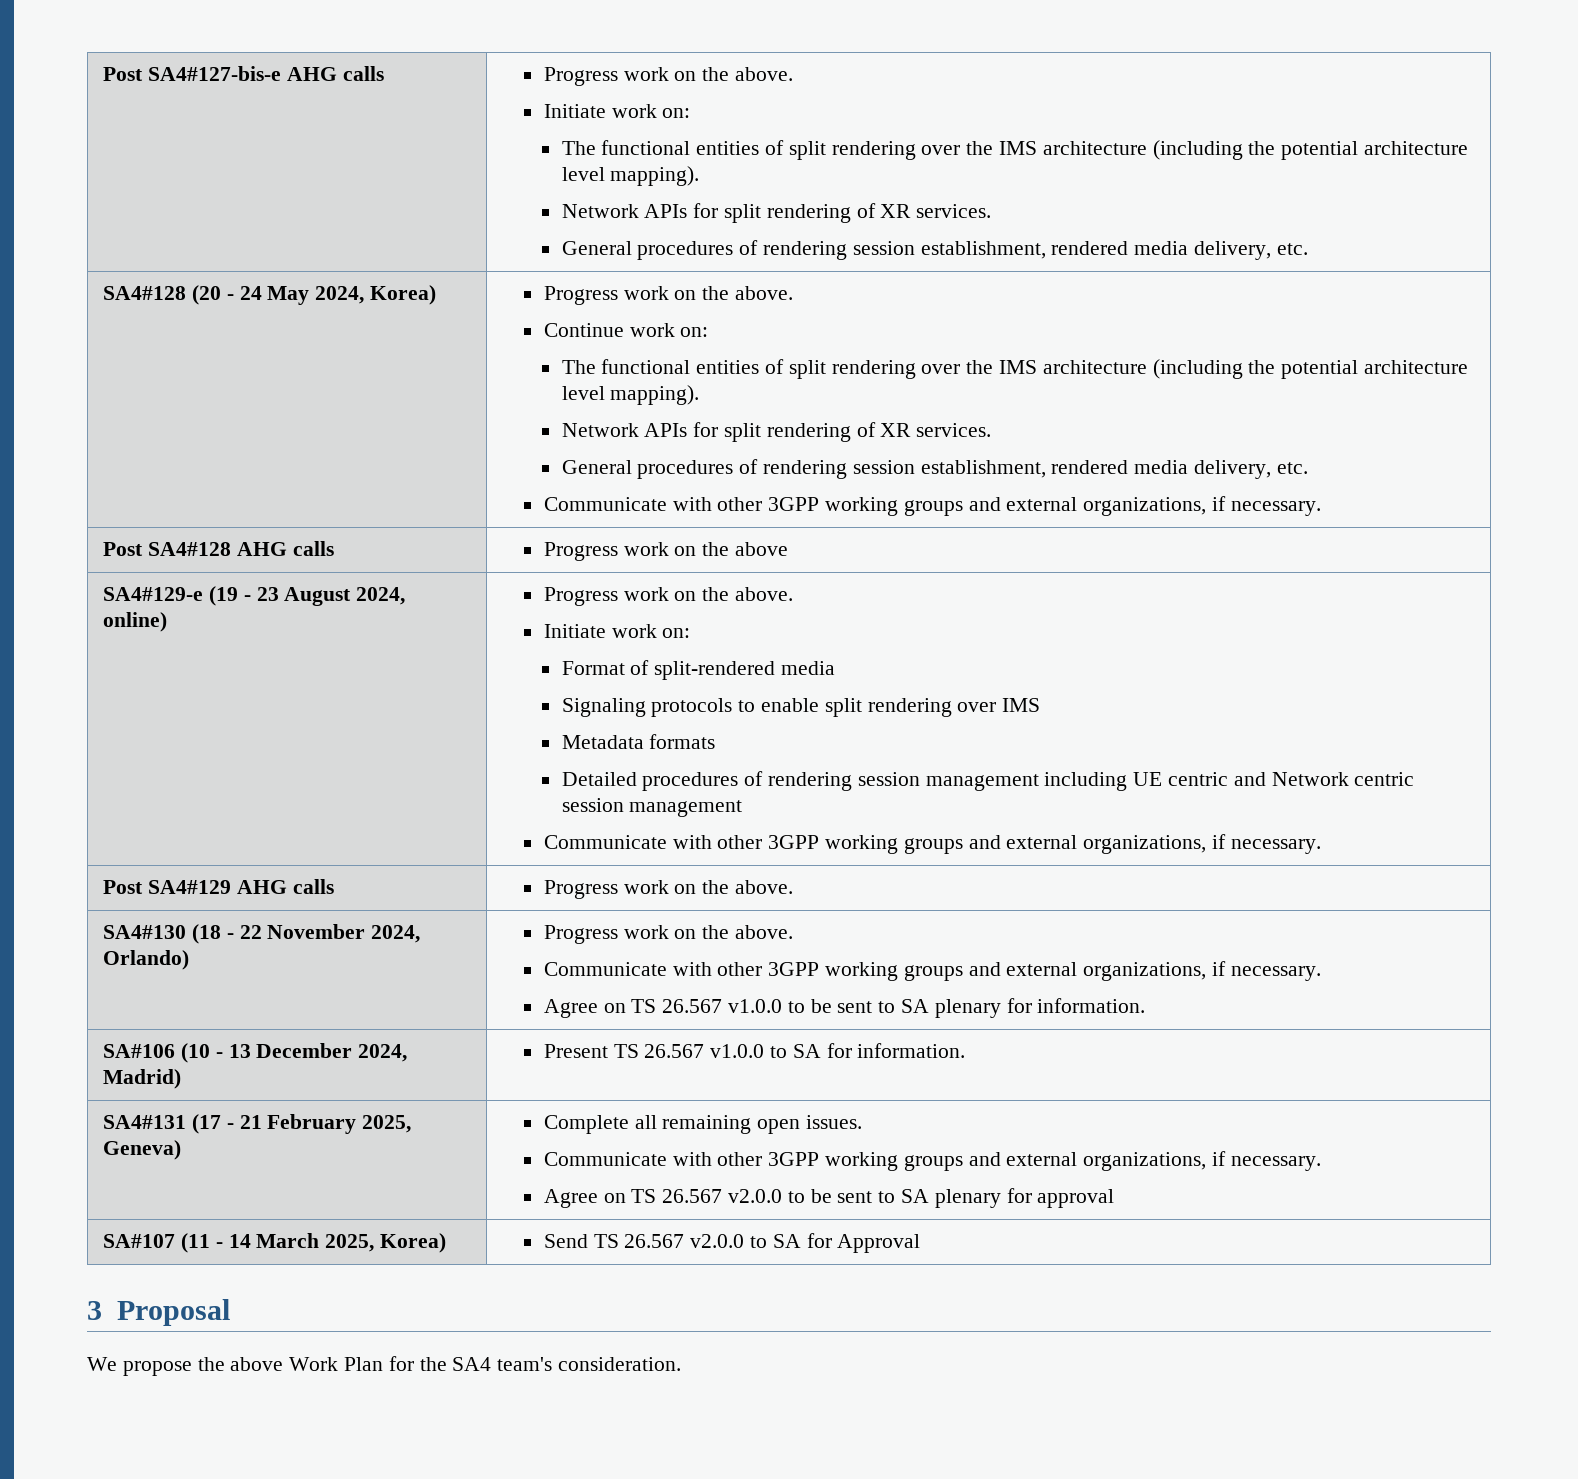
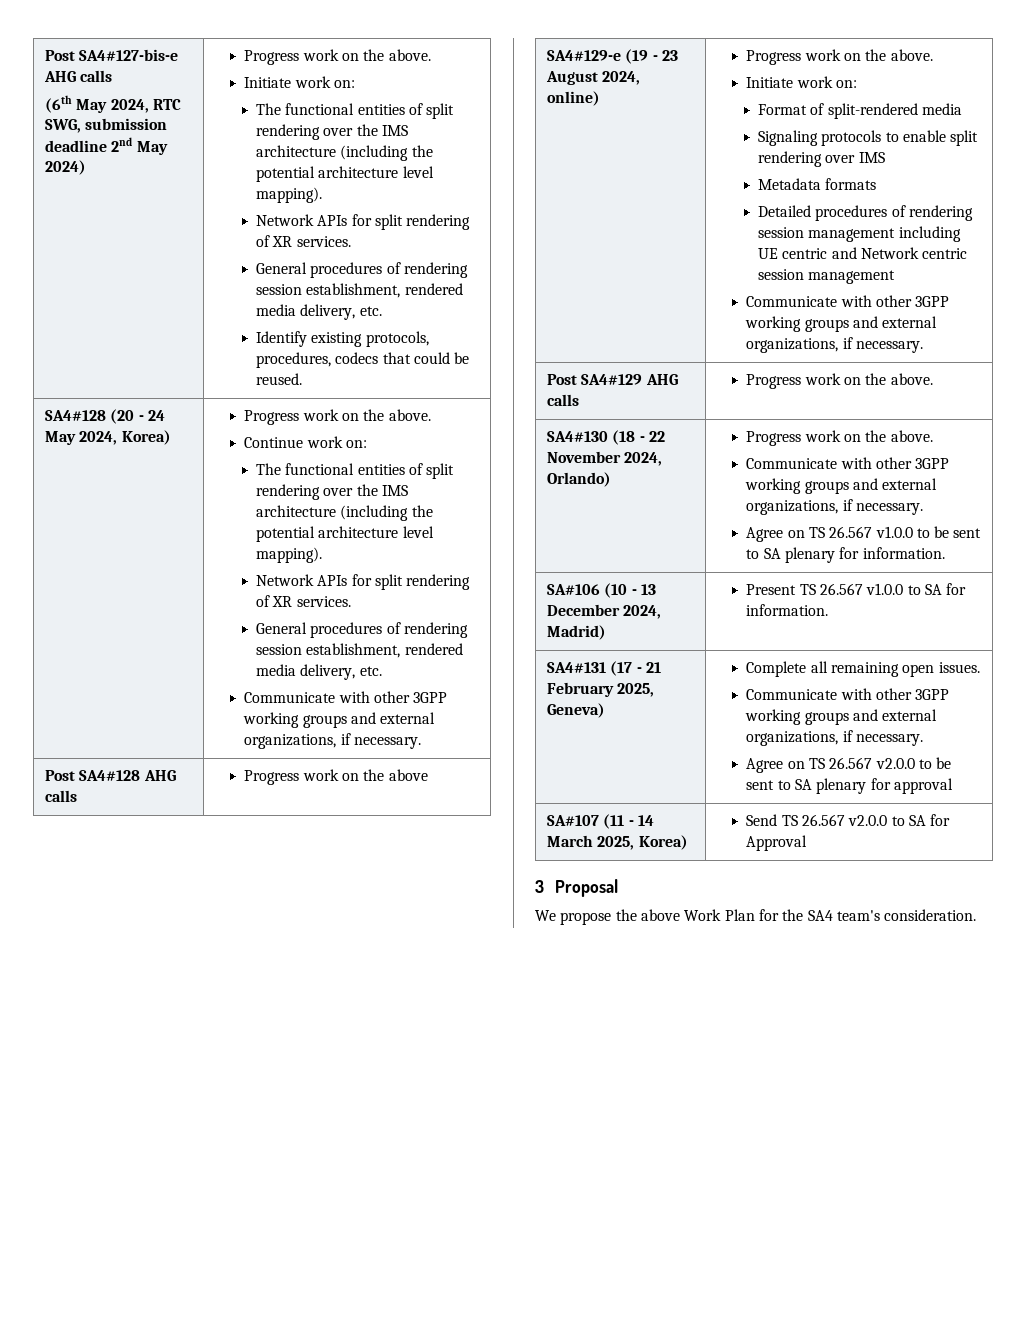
+ (6th May 2024, RTC SWG, submission deadline 2nd May 2024)
+ Identify existing protocols, procedures, codecs that could be reused.

